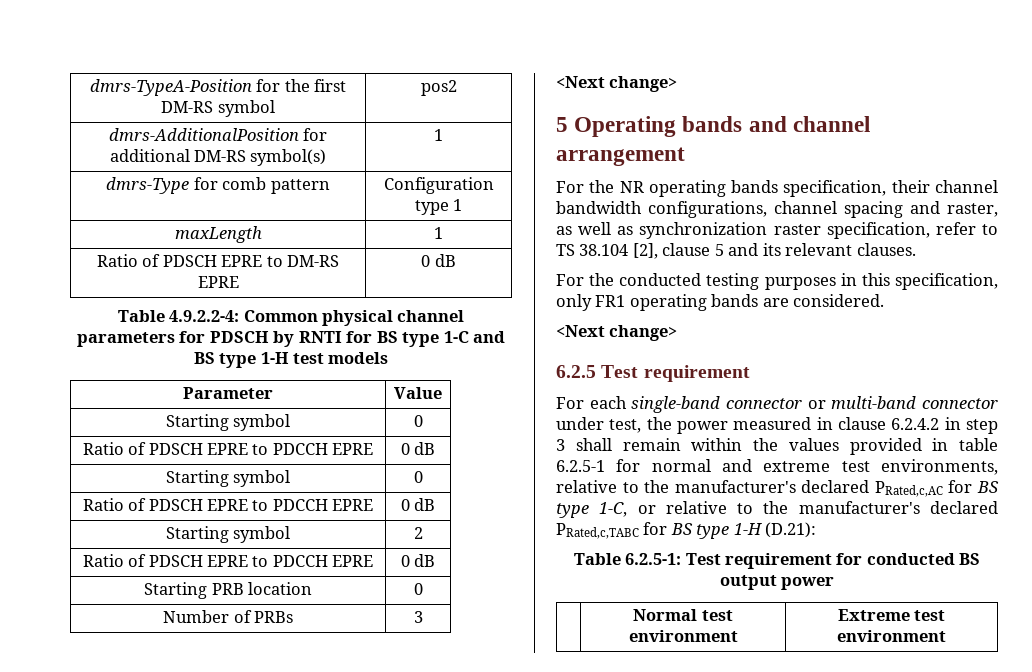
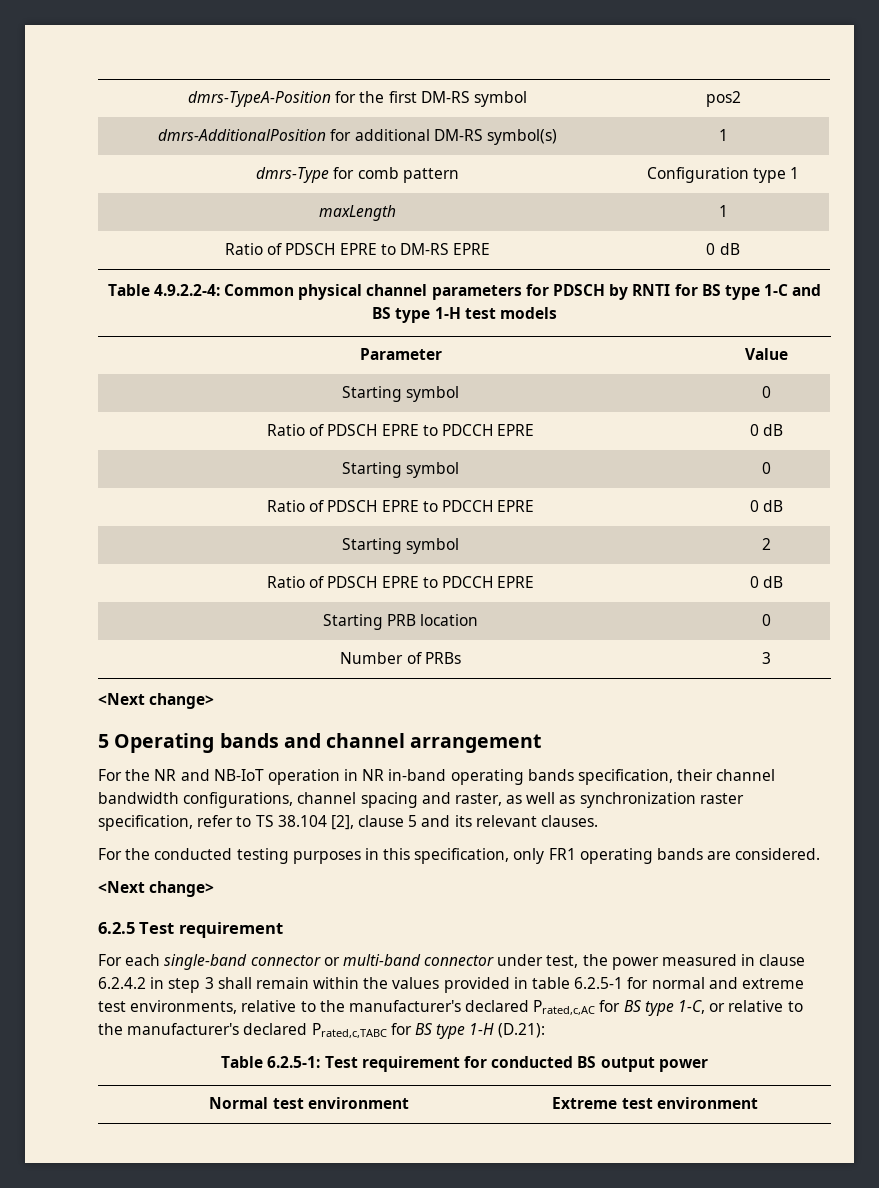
- For the NR operating bands specification, their channel bandwidth configurations, channel spacing and raster, as well as synchronization raster specification, refer to TS 38.104 [2], clause 5 and its relevant clauses.
+ For the NR and NB-IoT operation in NR in-band operating bands specification, their channel bandwidth configurations, channel spacing and raster, as well as synchronization raster specification, refer to TS 38.104 [2], clause 5 and its relevant clauses.
- For each single-band connector or multi-band connector under test, the power measured in clause 6.2.4.2 in step 3 shall remain within the values provided in table 6.2.5-1 for normal and extreme test environments, relative to the manufacturer's declared PRated,c,AC for BS type 1-C, or relative to the manufacturer's declared PRated,c,TABC for BS type 1-H (D.21):
+ For each single-band connector or multi-band connector under test, the power measured in clause 6.2.4.2 in step 3 shall remain within the values provided in table 6.2.5-1 for normal and extreme test environments, relative to the manufacturer's declared Prated,c,AC for BS type 1-C, or relative to the manufacturer's declared Prated,c,TABC for BS type 1-H (D.21):

